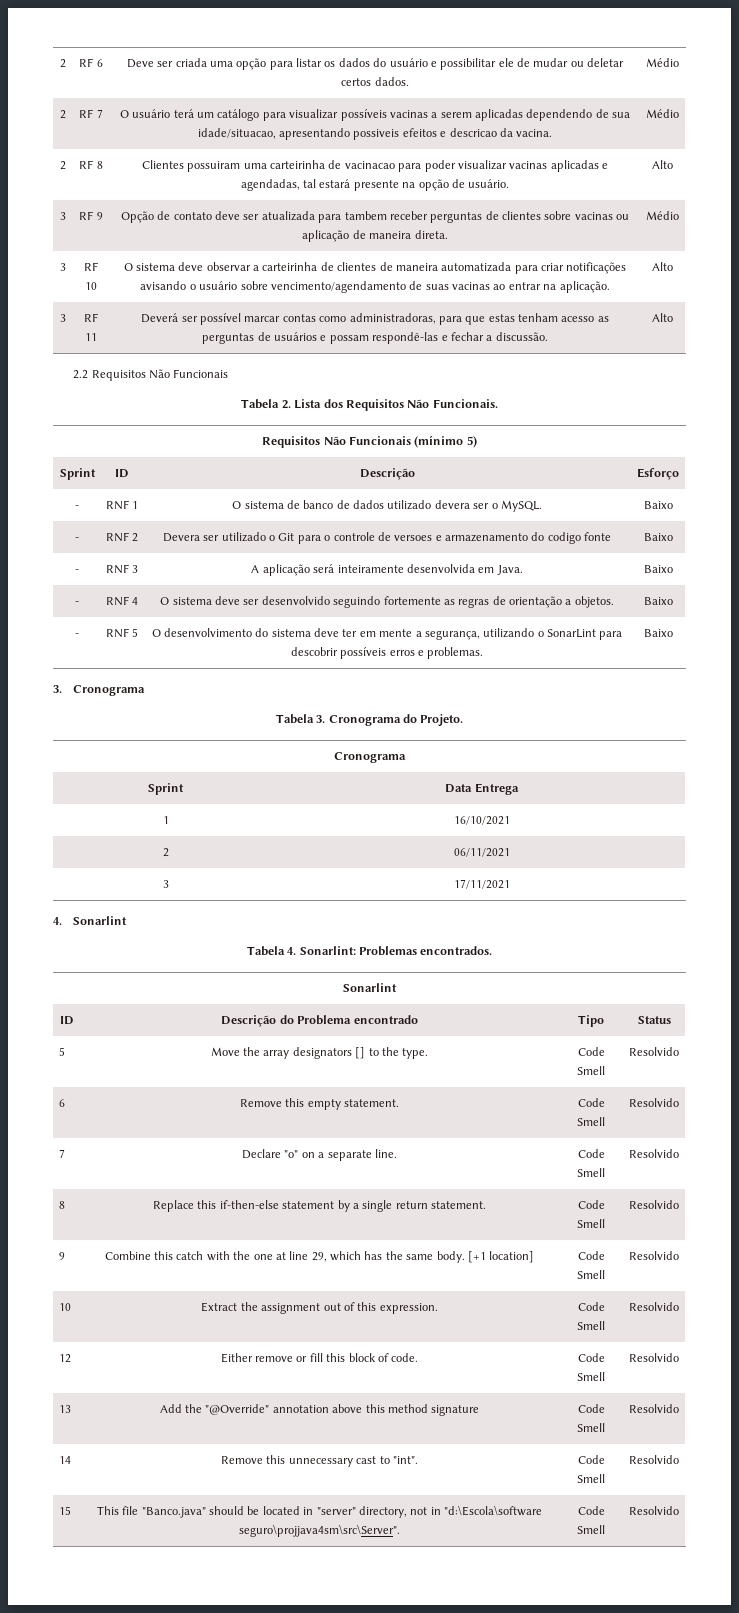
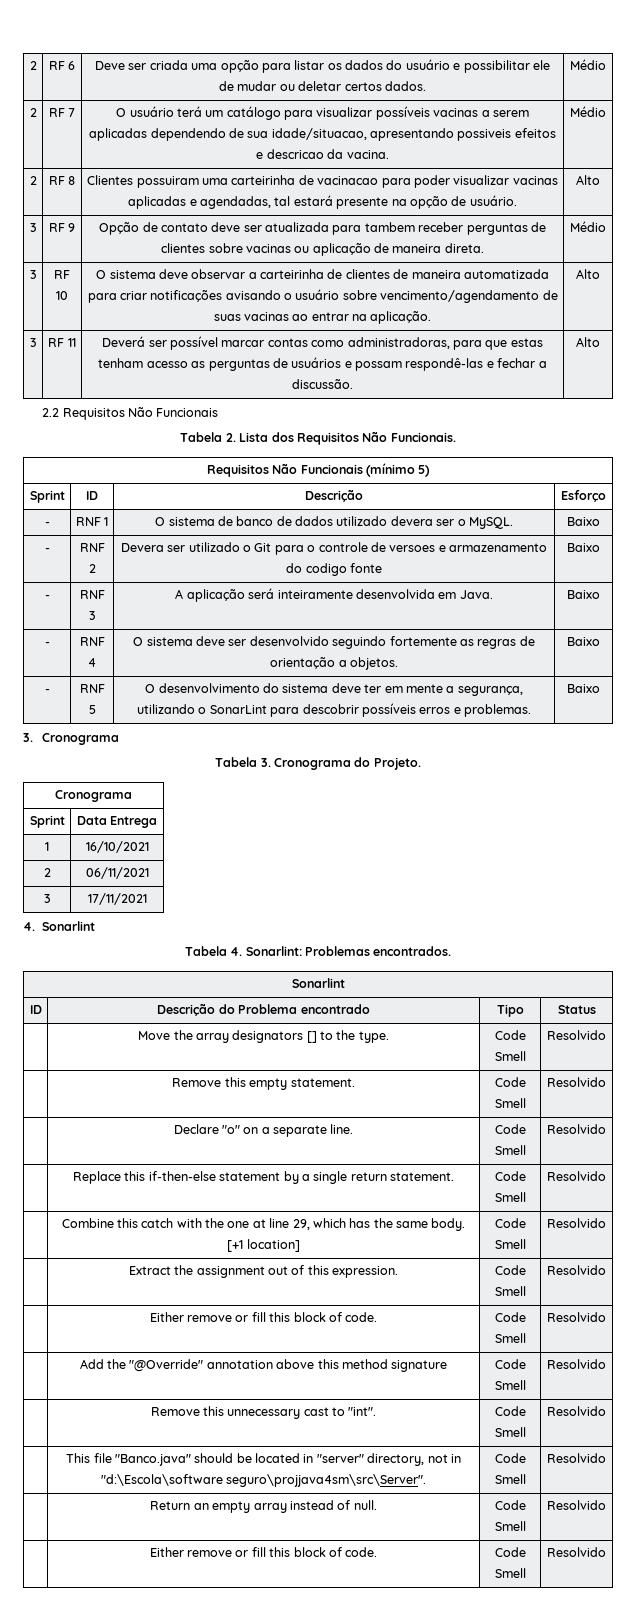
- 5 | Move the array designators [] to the type. | Code Smell | Resolvido
+ | Move the array designators [] to the type. | Code Smell | Resolvido
- 6 | Remove this empty statement. | Code Smell | Resolvido
+ | Remove this empty statement. | Code Smell | Resolvido
- 7 | Declare "o" on a separate line. | Code Smell | Resolvido
+ | Declare "o" on a separate line. | Code Smell | Resolvido
- 8 | Replace this if-then-else statement by a single return statement. | Code Smell | Resolvido
+ | Replace this if-then-else statement by a single return statement. | Code Smell | Resolvido
- 9 | Combine this catch with the one at line 29, which has the same body. [+1 location] | Code Smell | Resolvido
+ | Combine this catch with the one at line 29, which has the same body. [+1 location] | Code Smell | Resolvido
- 10 | Extract the assignment out of this expression. | Code Smell | Resolvido
- 12 | Either remove or fill this block of code. | Code Smell | Resolvido
+ | Extract the assignment out of this expression. | Code Smell | Resolvido
+ | Either remove or fill this block of code. | Code Smell | Resolvido
- 13 | Add the "@Override" annotation above this method signature | Code Smell | Resolvido
+ | Add the "@Override" annotation above this method signature | Code Smell | Resolvido
- 14 | Remove this unnecessary cast to "int". | Code Smell | Resolvido
+ | Remove this unnecessary cast to "int". | Code Smell | Resolvido
- 15 | This file "Banco.java" should be located in "server" directory, not in "d:\Escola\software seguro\projjava4sm\src\Server". | Code Smell | Resolvido
+ | This file "Banco.java" should be located in "server" directory, not in "d:\Escola\software seguro\projjava4sm\src\Server". | Code Smell | Resolvido
+ | Return an empty array instead of null. | Code Smell | Resolvido
+ | Either remove or fill this block of code. | Code Smell | Resolvido

